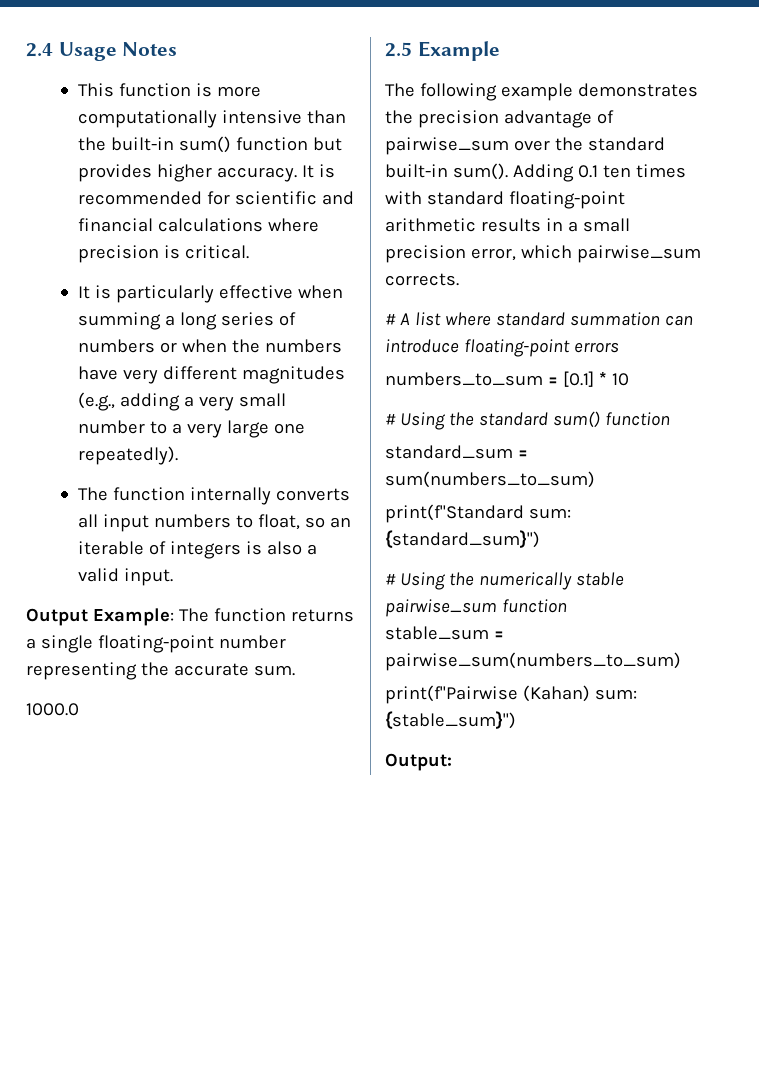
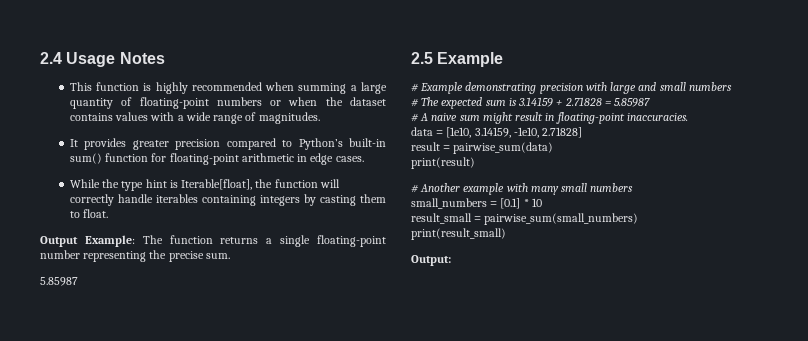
- This function is more computationally intensive than the built-in sum() function but provides higher accuracy. It is recommended for scientific and financial calculations where precision is critical.
- It is particularly effective when summing a long series of numbers or when the numbers have very different magnitudes (e.g., adding a very small number to a very large one repeatedly).
- The function internally converts all input numbers to float, so an iterable of integers is also a valid input.
+ This function is highly recommended when summing a large quantity of floating-point numbers or when the dataset contains values with a wide range of magnitudes.
+ It provides greater precision compared to Python’s built-in sum() function for floating-point arithmetic in edge cases.
+ While the type hint is Iterable[float], the function will correctly handle iterables containing integers by casting them to float.
- Output Example: The function returns a single floating-point number representing the accurate sum.
- 1000.0
+ Output Example: The function returns a single floating-point number representing the precise sum.
+ 5.85987
- The following example demonstrates the precision advantage of pairwise_sum over the standard built-in sum(). Adding 0.1 ten times with standard floating-point arithmetic results in a small precision error, which pairwise_sum corrects.
- # A list where standard summation can introduce floating-point errors
- numbers_to_sum = [0.1] * 10
- # Using the standard sum() function
- standard_sum = sum(numbers_to_sum)
- print(f"Standard sum: {standard_sum}")
- # Using the numerically stable pairwise_sum function
- stable_sum = pairwise_sum(numbers_to_sum)
- print(f"Pairwise (Kahan) sum: {stable_sum}")
+ # Example demonstrating precision with large and small numbers
+ # The expected sum is 3.14159 + 2.71828 = 5.85987
+ # A naive sum might result in floating-point inaccuracies.
+ data = [1e10, 3.14159, -1e10, 2.71828]
+ result = pairwise_sum(data)
+ print(result)
+ # Another example with many small numbers
+ small_numbers = [0.1] * 10
+ result_small = pairwise_sum(small_numbers)
+ print(result_small)

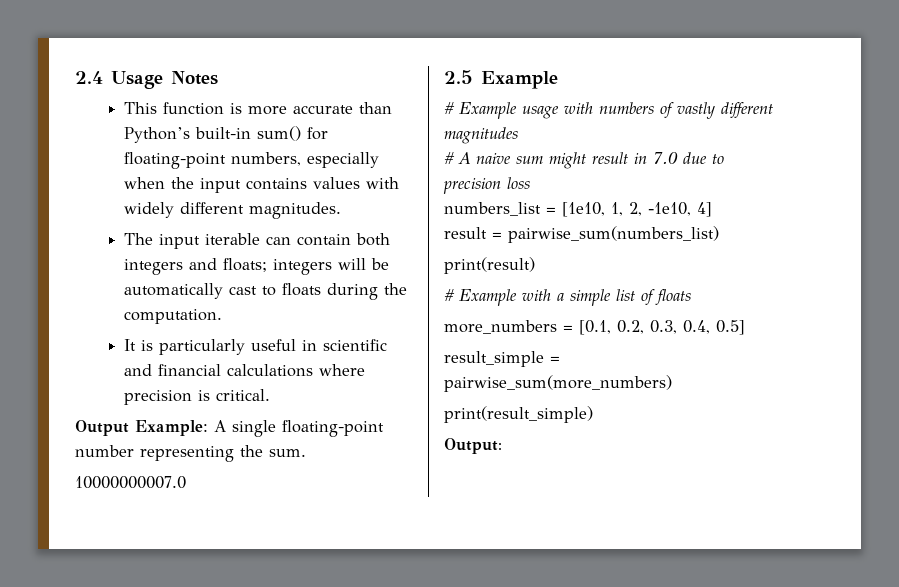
- This function is highly recommended when summing a large quantity of floating-point numbers or when the dataset contains values with a wide range of magnitudes.
- It provides greater precision compared to Python’s built-in sum() function for floating-point arithmetic in edge cases.
- While the type hint is Iterable[float], the function will correctly handle iterables containing integers by casting them to float.
- Output Example: The function returns a single floating-point number representing the precise sum.
- 5.85987
+ This function is more accurate than Python’s built-in sum() for floating-point numbers, especially when the input contains values with widely different magnitudes.
+ The input iterable can contain both integers and floats; integers will be automatically cast to floats during the computation.
+ It is particularly useful in scientific and financial calculations where precision is critical.
+ Output Example: A single floating-point number representing the sum.
+ 10000000007.0
- # Example demonstrating precision with large and small numbers
- # The expected sum is 3.14159 + 2.71828 = 5.85987
+ # Example usage with numbers of vastly different magnitudes
- # A naive sum might result in floating-point inaccuracies.
- data = [1e10, 3.14159, -1e10, 2.71828]
+ # A naive sum might result in 7.0 due to precision loss
+ numbers_list = [1e10, 1, 2, -1e10, 4]
- result = pairwise_sum(data)
+ result = pairwise_sum(numbers_list)
- # Another example with many small numbers
- small_numbers = [0.1] * 10
- result_small = pairwise_sum(small_numbers)
- print(result_small)
+ # Example with a simple list of floats
+ more_numbers = [0.1, 0.2, 0.3, 0.4, 0.5]
+ result_simple = pairwise_sum(more_numbers)
+ print(result_simple)

